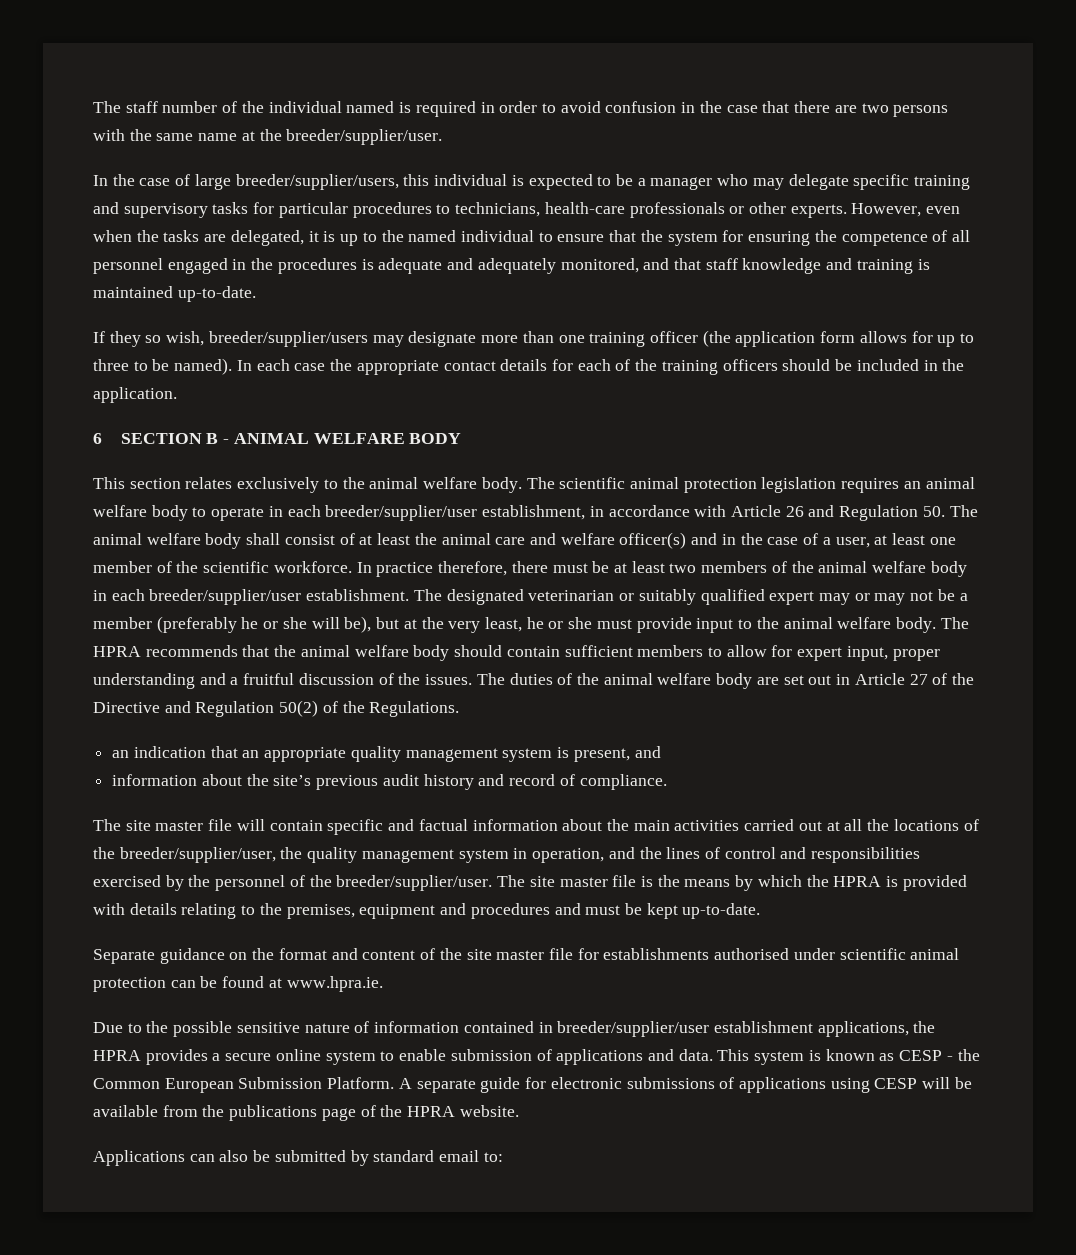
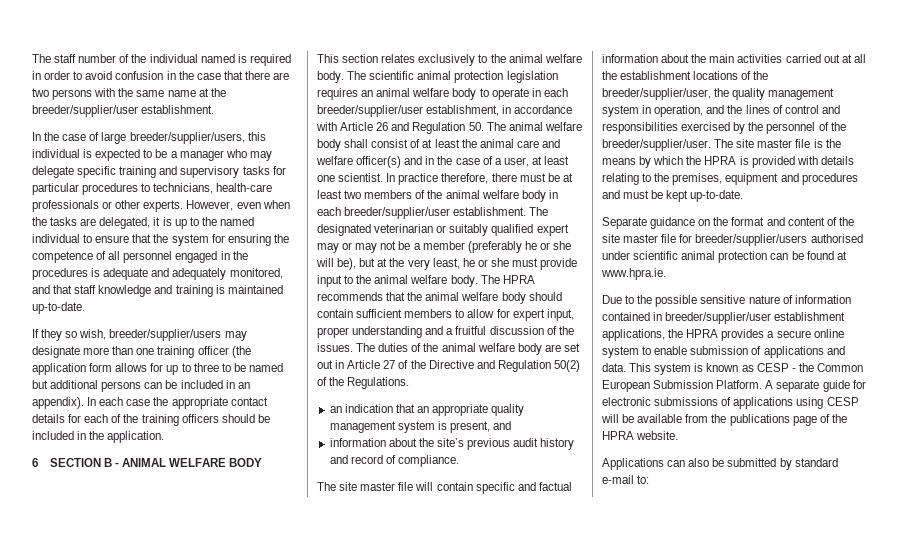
- The staff number of the individual named is required in order to avoid confusion in the case that there are two persons with the same name at the breeder/supplier/user.
+ The staff number of the individual named is required in order to avoid confusion in the case that there are two persons with the same name at the breeder/supplier/user establishment.
- If they so wish, breeder/supplier/users may designate more than one training officer (the application form allows for up to three to be named).
+ If they so wish, breeder/supplier/users may designate more than one training officer (the application form allows for up to three to be named but additional persons can be included in an appendix).
- The scientific animal protection legislation requires an animal welfare body to operate in each breeder/supplier/user establishment, in accordance with Article 26 and Regulation 50. The animal welfare body shall consist of at least the animal care and welfare officer(s) and in the case of a user, at least one member of the scientific workforce.
+ The scientific animal protection legislation requires an animal welfare body to operate in each breeder/supplier/user establishment, in accordance with Article 26 and Regulation 50. The animal welfare body shall consist of at least the animal care and welfare officer(s) and in the case of a user, at least one scientist.
- The site master file will contain specific and factual information about the main activities carried out at all the locations of the breeder/supplier/user, the quality management system in operation, and the lines of control and responsibilities exercised by the personnel of the breeder/supplier/user.
+ The site master file will contain specific and factual information about the main activities carried out at all the establishment locations of the breeder/supplier/user, the quality management system in operation, and the lines of control and responsibilities exercised by the personnel of the breeder/supplier/user.
- Separate guidance on the format and content of the site master file for establishments authorised under scientific animal protection can be found at www.hpra.ie.
+ Separate guidance on the format and content of the site master file for breeder/supplier/users authorised under scientific animal protection can be found at www.hpra.ie.
- Applications can also be submitted by standard email to:
+ Applications can also be submitted by standard e-mail to:

